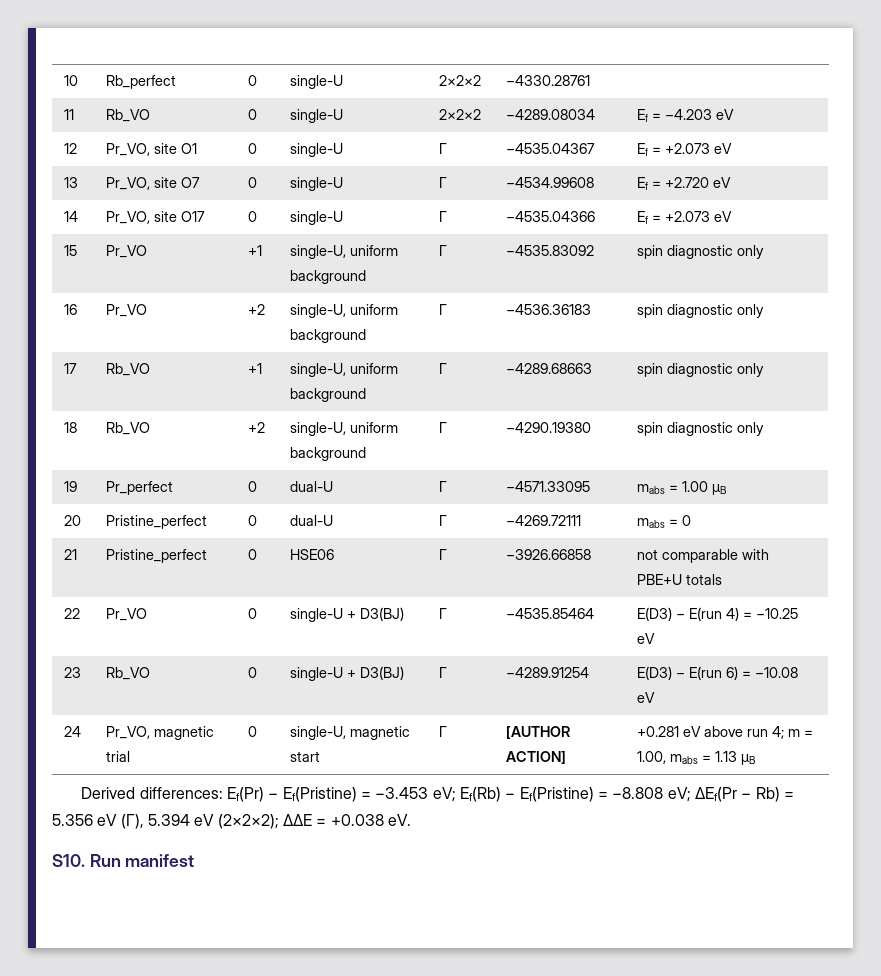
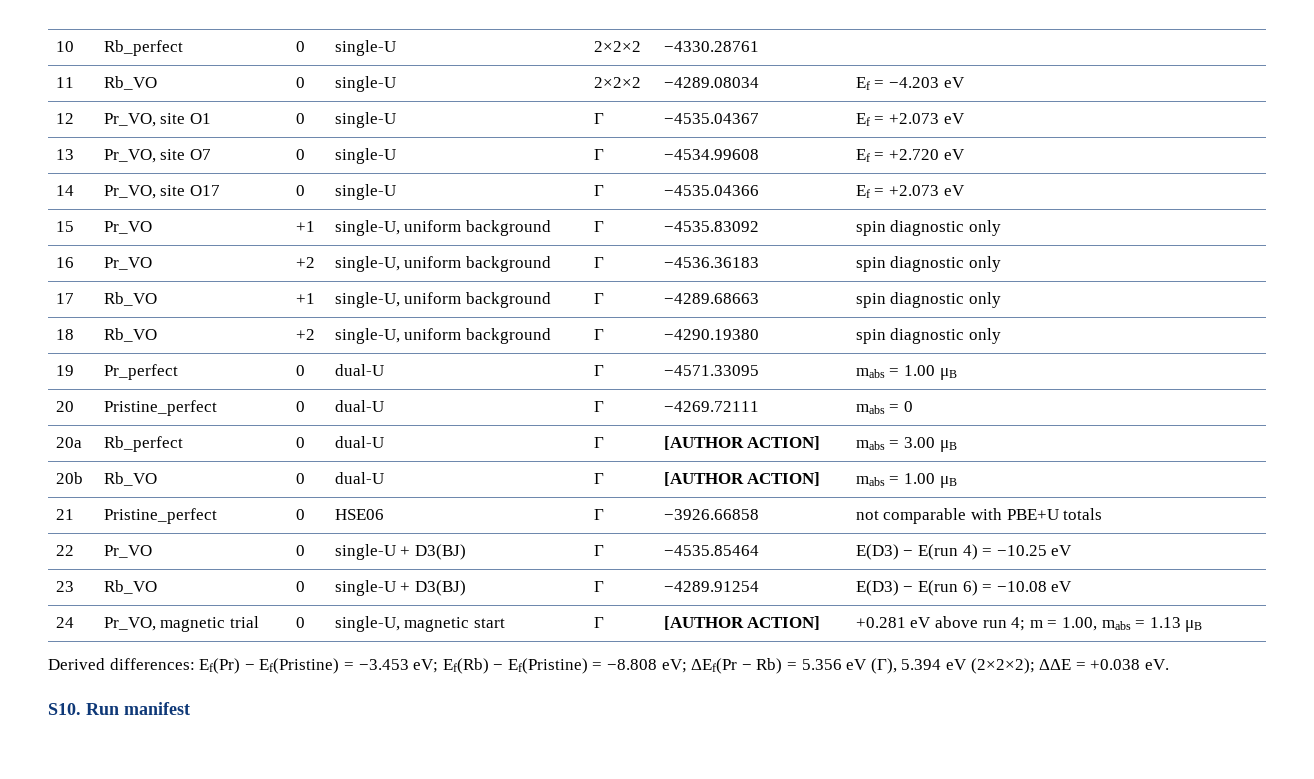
+ 20a | Rb_perfect | 0 | dual-U | Γ | [AUTHOR ACTION] | mabs = 3.00 μB
+ 20b | Rb_VO | 0 | dual-U | Γ | [AUTHOR ACTION] | mabs = 1.00 μB

